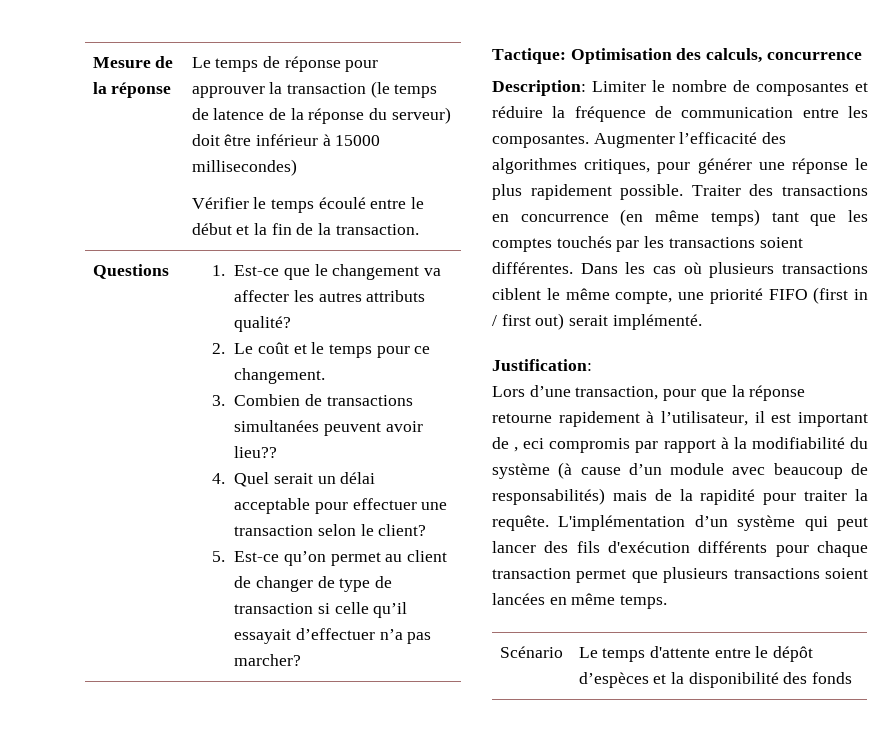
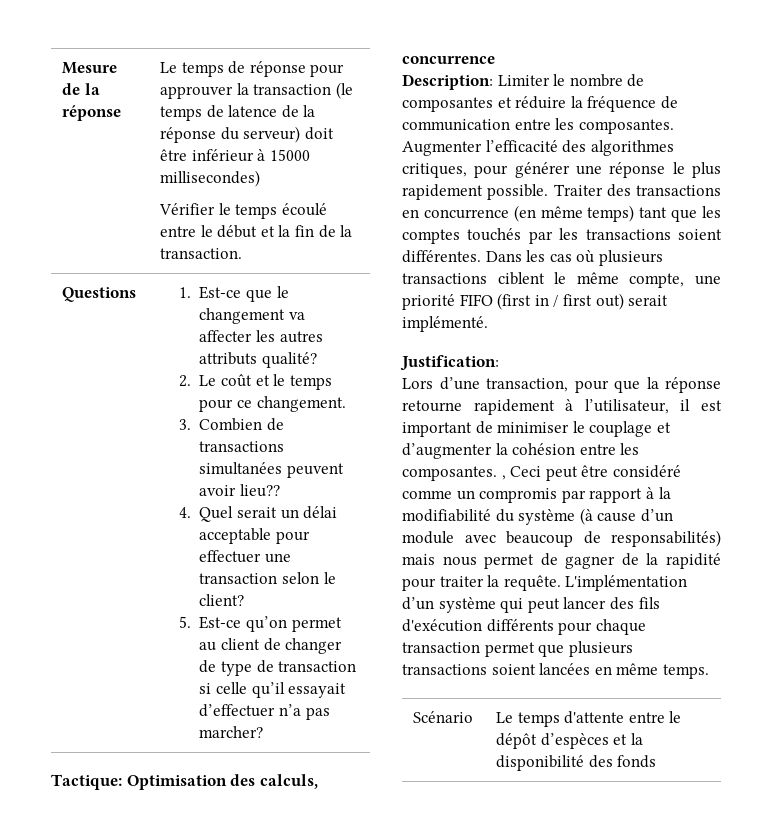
- Lors d’une transaction, pour que la réponse retourne rapidement à l’utilisateur, il est important de , eci compromis par rapport à la modifiabilité du système (à cause d’un module avec beaucoup de responsabilités) mais de la rapidité pour traiter la requête.
+ Lors d’une transaction, pour que la réponse retourne rapidement à l’utilisateur, il est important de minimiser le couplage et d’augmenter la cohésion entre les composantes. , Ceci peut être considéré comme un compromis par rapport à la modifiabilité du système (à cause d’un module avec beaucoup de responsabilités) mais nous permet de gagner de la rapidité pour traiter la requête.

